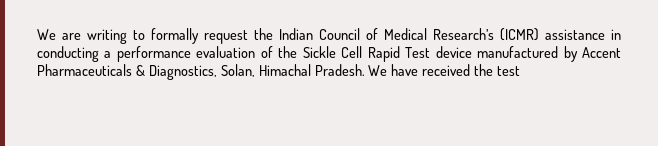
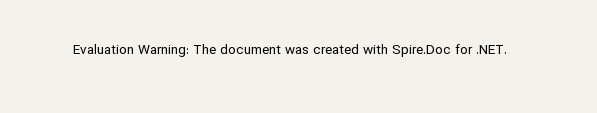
- We are writing to formally request the Indian Council of Medical Research’s (ICMR) assistance in conducting a performance evaluation of the Sickle Cell Rapid Test device manufactured by Accent Pharmaceuticals & Diagnostics, Solan, Himachal Pradesh. We have received the test
+ Evaluation Warning: The document was created with Spire.Doc for .NET.

